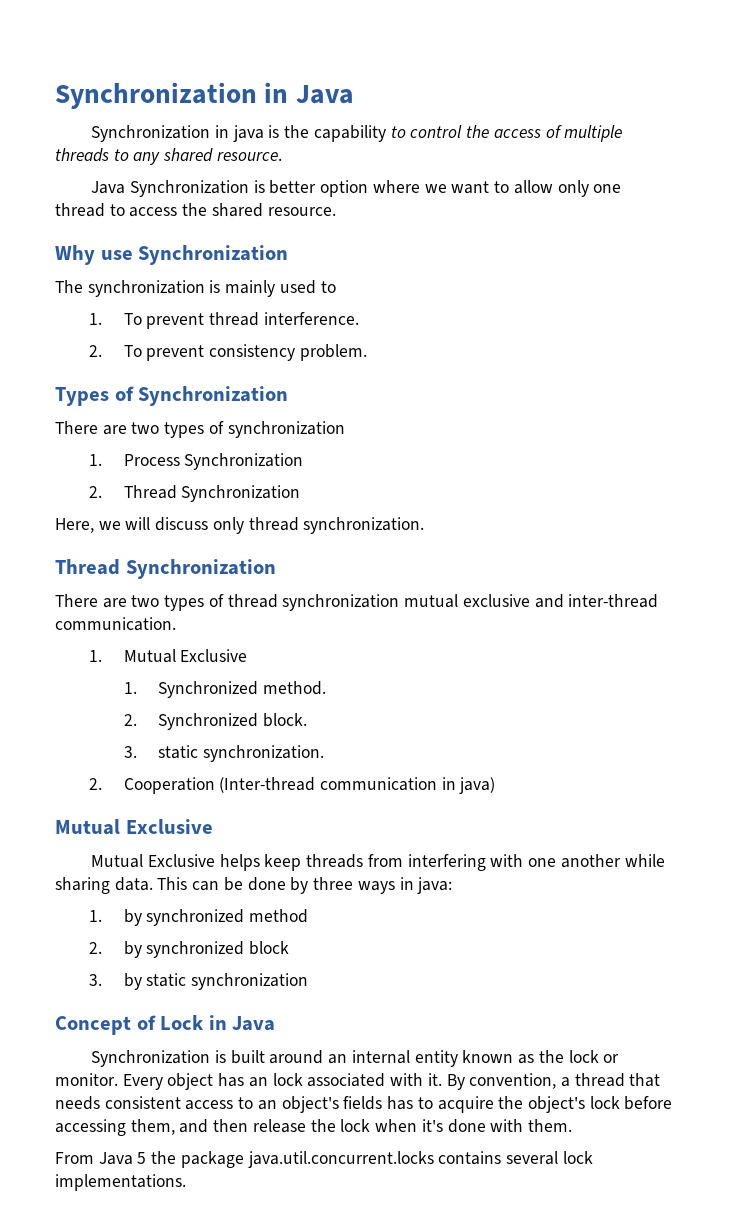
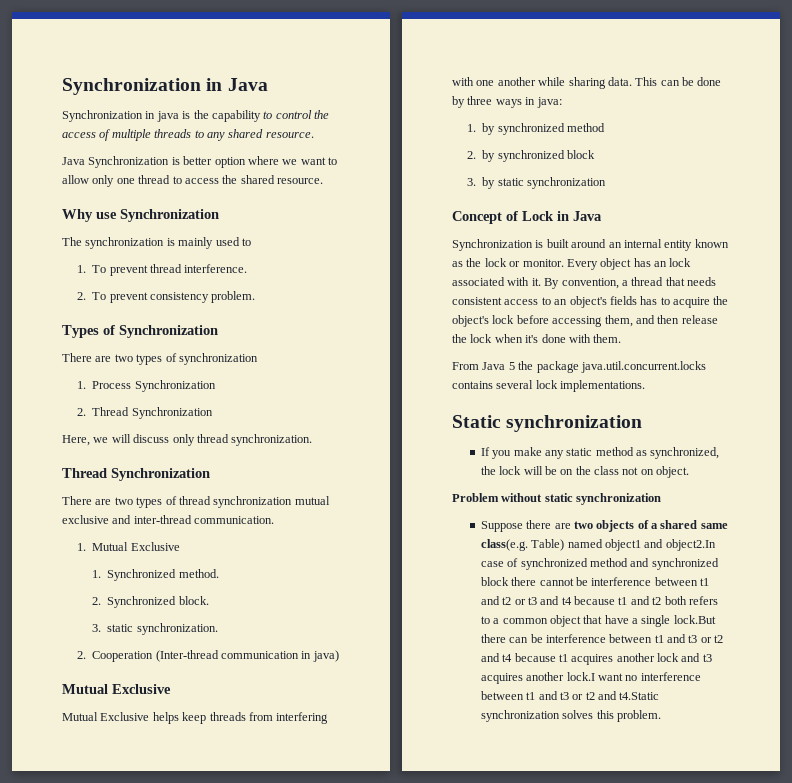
+ Static synchronization
+ If you make any static method as synchronized, the lock will be on the class not on object.
+ Problem without static synchronization
+ Suppose there are two objects of a shared same class(e.g. Table) named object1 and object2.In case of synchronized method and synchronized block there cannot be interference between t1 and t2 or t3 and t4 because t1 and t2 both refers to a common object that have a single lock.But there can be interference between t1 and t3 or t2 and t4 because t1 acquires another lock and t3 acquires another lock.I want no interference between t1 and t3 or t2 and t4.Static synchronization solves this problem.

